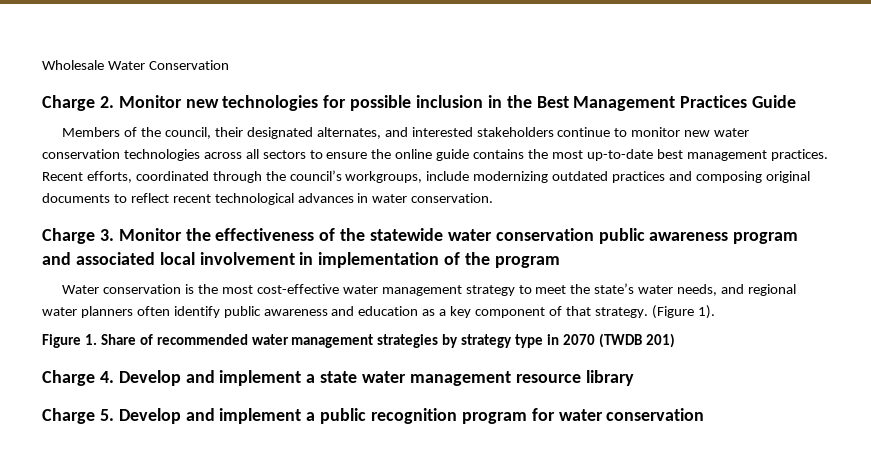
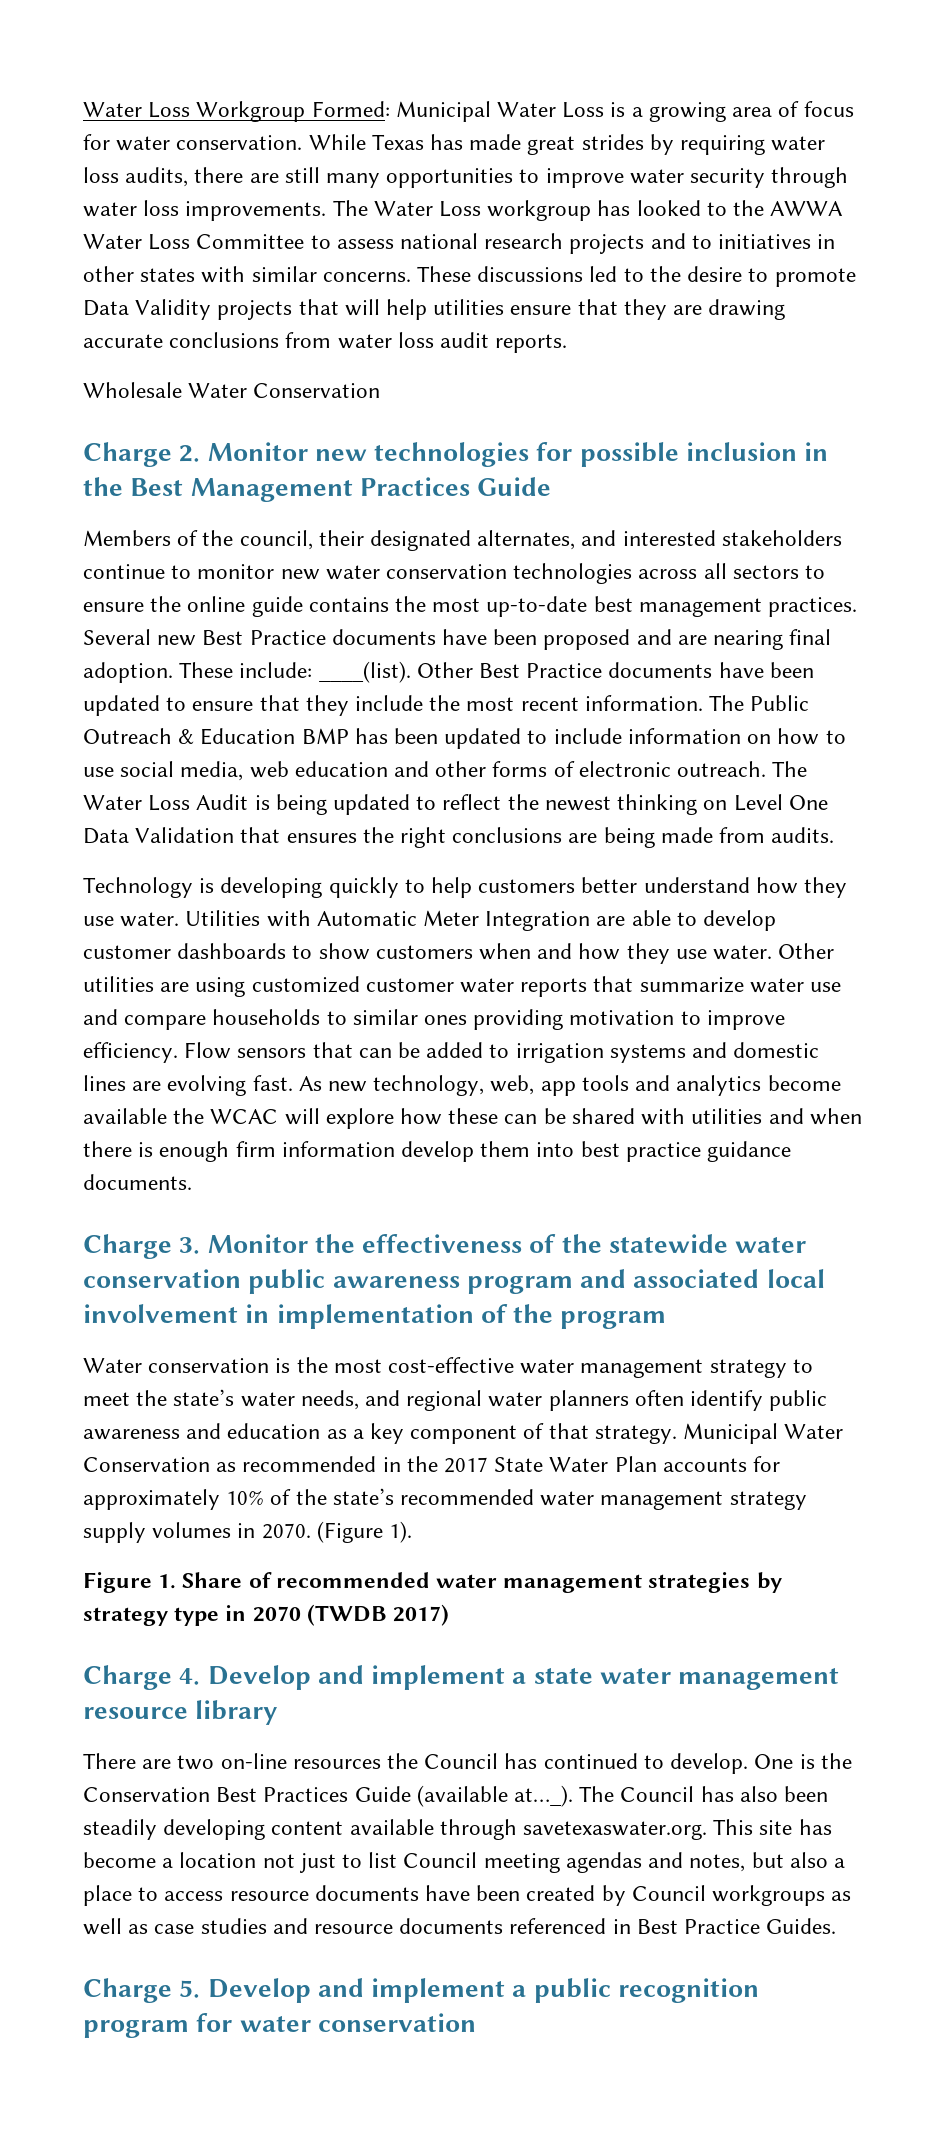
+ Water Loss Workgroup Formed: Municipal Water Loss is a growing area of focus for water conservation. While Texas has made great strides by requiring water loss audits, there are still many opportunities to improve water security through water loss improvements. The Water Loss workgroup has looked to the AWWA Water Loss Committee to assess national research projects and to initiatives in other states with similar concerns. These discussions led to the desire to promote Data Validity projects that will help utilities ensure that they are drawing accurate conclusions from water loss audit reports.
- Recent efforts, coordinated through the council’s workgroups, include modernizing outdated practices and composing original documents to reflect recent technological advances in water conservation.
+ Several new Best Practice documents have been proposed and are nearing final adoption. These include: ____(list). Other Best Practice documents have been updated to ensure that they include the most recent information. The Public Outreach & Education BMP has been updated to include information on how to use social media, web education and other forms of electronic outreach. The Water Loss Audit is being updated to reflect the newest thinking on Level One Data Validation that ensures the right conclusions are being made from audits.
+ Technology is developing quickly to help customers better understand how they use water. Utilities with Automatic Meter Integration are able to develop customer dashboards to show customers when and how they use water. Other utilities are using customized customer water reports that summarize water use and compare households to similar ones providing motivation to improve efficiency. Flow sensors that can be added to irrigation systems and domestic lines are evolving fast. As new technology, web, app tools and analytics become available the WCAC will explore how these can be shared with utilities and when there is enough firm information develop them into best practice guidance documents.
+ Municipal Water Conservation as recommended in the 2017 State Water Plan accounts for approximately 10% of the state’s recommended water management strategy supply volumes in 2070.
- Figure 1. Share of recommended water management strategies by strategy type in 2070 (TWDB 201)
+ Figure 1. Share of recommended water management strategies by strategy type in 2070 (TWDB 2017)
+ There are two on-line resources the Council has continued to develop. One is the Conservation Best Practices Guide (available at…_). The Council has also been steadily developing content available through savetexaswater.org. This site has become a location not just to list Council meeting agendas and notes, but also a place to access resource documents have been created by Council workgroups as well as case studies and resource documents referenced in Best Practice Guides.

